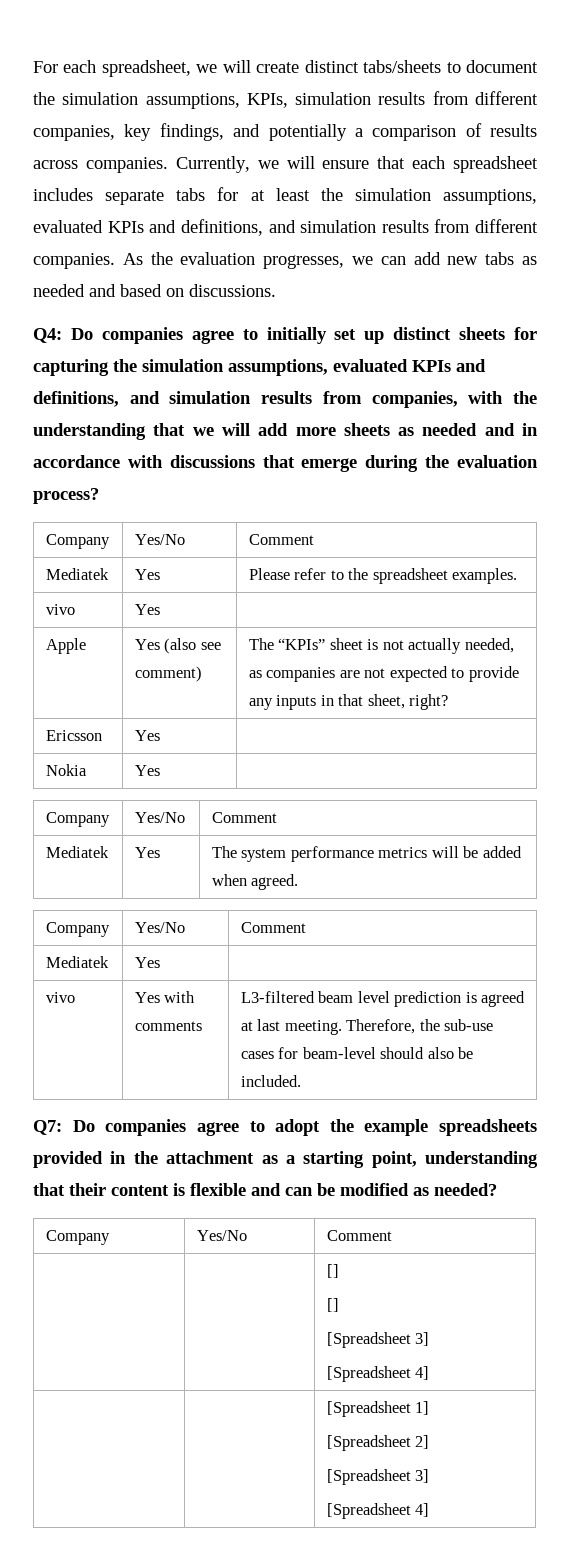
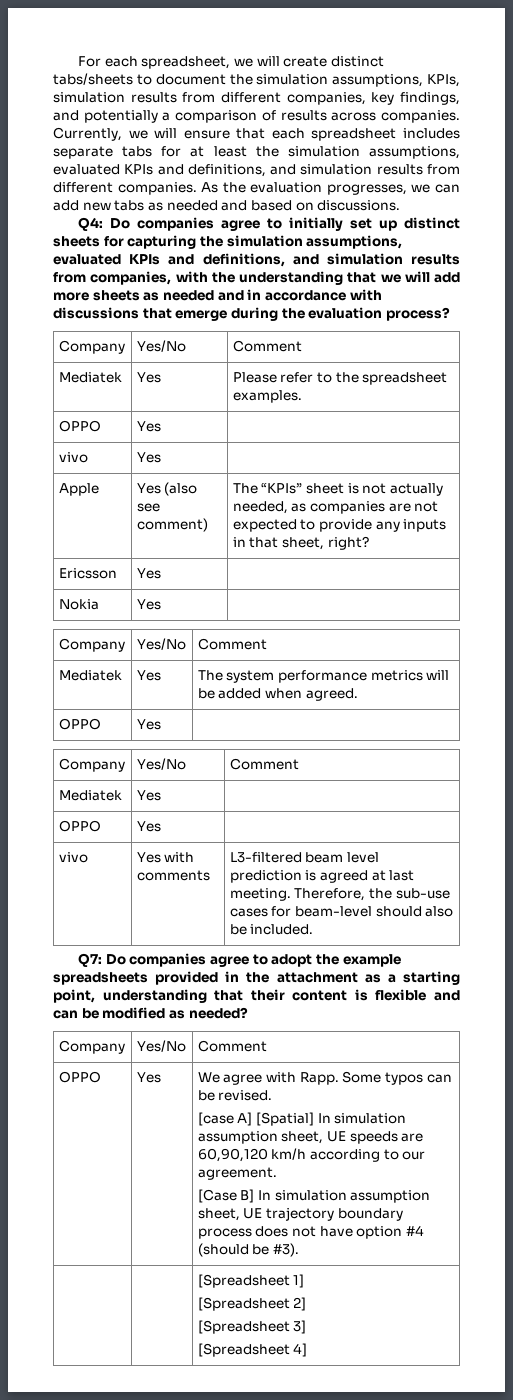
  Mediatek | Yes | Please refer to the spreadsheet examples.
+ OPPO | Yes |
  Mediatek | Yes | The system performance metrics will be added when agreed.
+ OPPO | Yes |
  Company | Yes/No | Comment
  Mediatek | Yes |
+ OPPO | Yes |
  Q7: Do companies agree to adopt the example spreadsheets provided in the attachment as a starting point, understanding that their content is flexible and can be modified as needed?
  Company | Yes/No | Comment
- | | []
- []
- [Spreadsheet 3]
- [Spreadsheet 4]
+ OPPO | Yes | We agree with Rapp. Some typos can be revised.
+ [case A] [Spatial] In simulation assumption sheet, UE speeds are 60,90,120 km/h according to our agreement.
+ [Case B] In simulation assumption sheet, UE trajectory boundary process does not have option #4 (should be #3).

